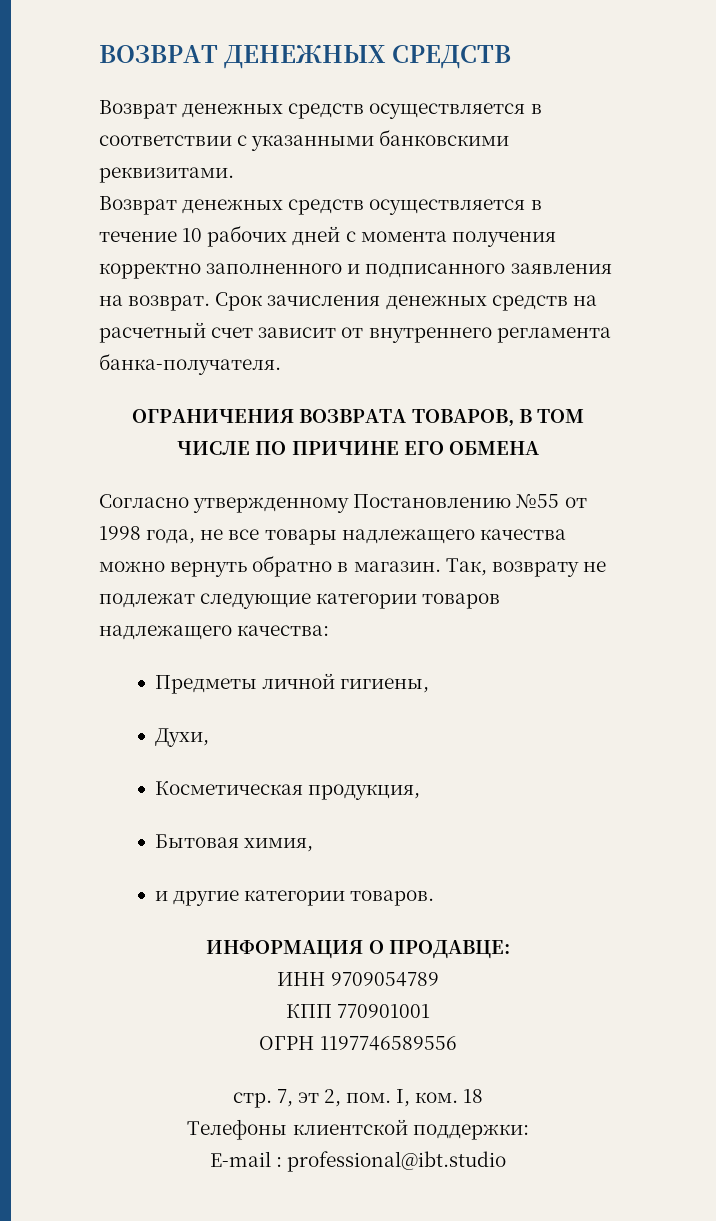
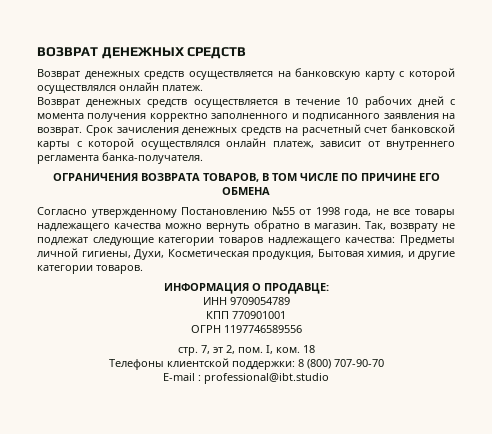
- Возврат денежных средств осуществляется в соответствии с указанными банковскими реквизитами.
+ Возврат денежных средств осуществляется на банковскую карту с которой осуществлялся онлайн платеж.
- Срок зачисления денежных средств на расчетный счет зависит от внутреннего регламента банка-получателя.
+ Срок зачисления денежных средств на расчетный счет банковской карты с которой осуществлялся онлайн платеж, зависит от внутреннего регламента банка-получателя.
- Так, возврату не подлежат следующие категории товаров надлежащего качества:
- Предметы личной гигиены,
- Духи,
- Косметическая продукция,
- Бытовая химия,
- и другие категории товаров.
+ Так, возврату не подлежат следующие категории товаров надлежащего качества: Предметы личной гигиены, Духи, Косметическая продукция, Бытовая химия, и другие категории товаров.
- Телефоны клиентской поддержки:
+ Телефоны клиентской поддержки: 8 (800) 707-90-70

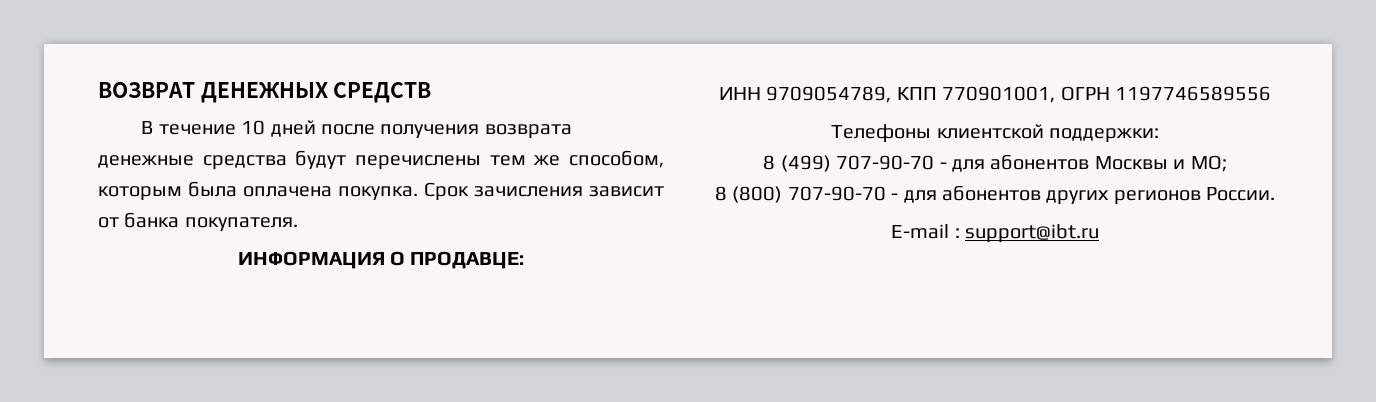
- Возврат денежных средств осуществляется на банковскую карту с которой осуществлялся онлайн платеж.
- Возврат денежных средств осуществляется в течение 10 рабочих дней с момента получения корректно заполненного и подписанного заявления на возврат. Срок зачисления денежных средств на расчетный счет банковской карты с которой осуществлялся онлайн платеж, зависит от внутреннего регламента банка-получателя.
- ОГРАНИЧЕНИЯ ВОЗВРАТА ТОВАРОВ, В ТОМ ЧИСЛЕ ПО ПРИЧИНЕ ЕГО ОБМЕНА
- Согласно утвержденному Постановлению №55 от 1998 года, не все товары надлежащего качества можно вернуть обратно в магазин. Так, возврату не подлежат следующие категории товаров надлежащего качества: Предметы личной гигиены, Духи, Косметическая продукция, Бытовая химия, и другие категории товаров.
+ В течение 10 дней после получения возврата денежные средства будут перечислены тем же способом, которым была оплачена покупка. Срок зачисления зависит от банка покупателя.
- ИНН 9709054789
- КПП 770901001
- ОГРН 1197746589556
+ ИНН 9709054789, КПП 770901001, ОГРН 1197746589556
- стр. 7, эт 2, пом. I, ком. 18
- Телефоны клиентской поддержки: 8 (800) 707-90-70
+ Телефоны клиентской поддержки:
+ 8 (499) 707-90-70 - для абонентов Москвы и МО;
+ 8 (800) 707-90-70 - для абонентов других регионов России.
- E-mail : professional@ibt.studio
+ E-mail : support@ibt.ru

